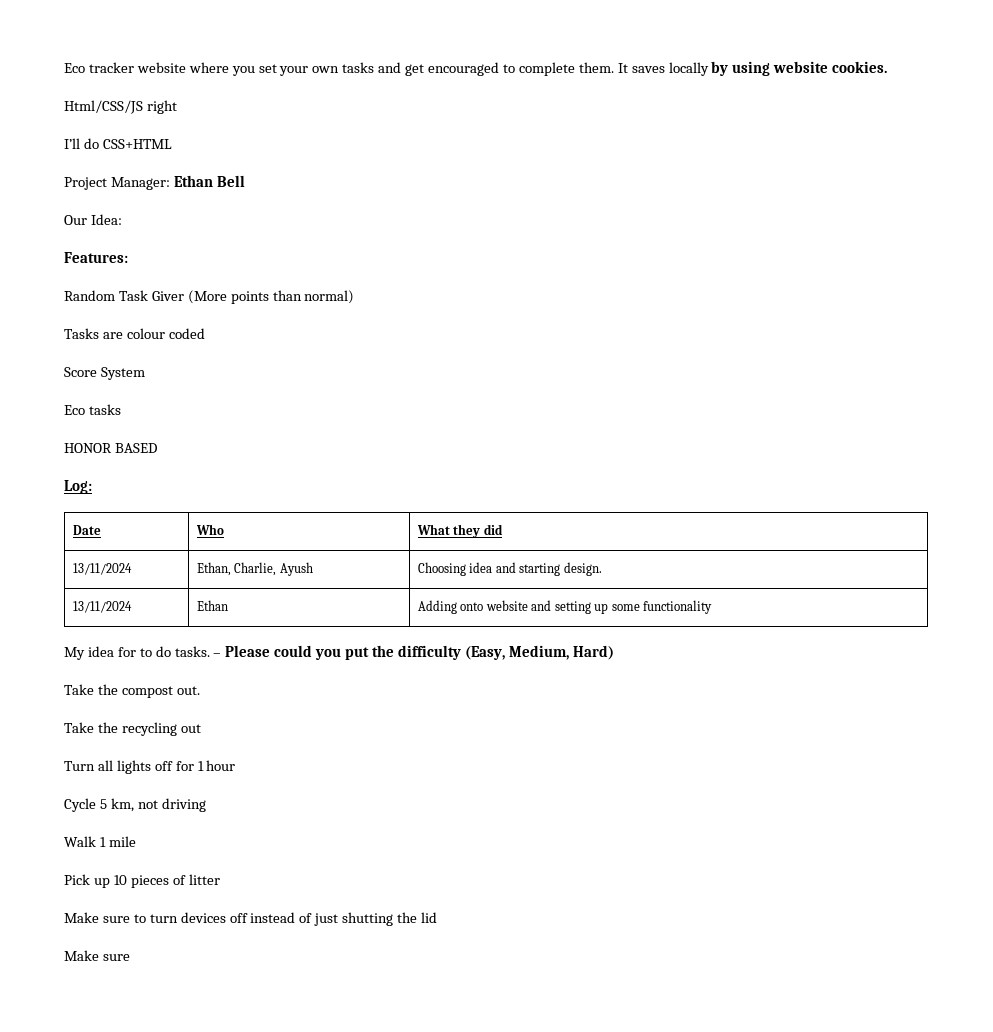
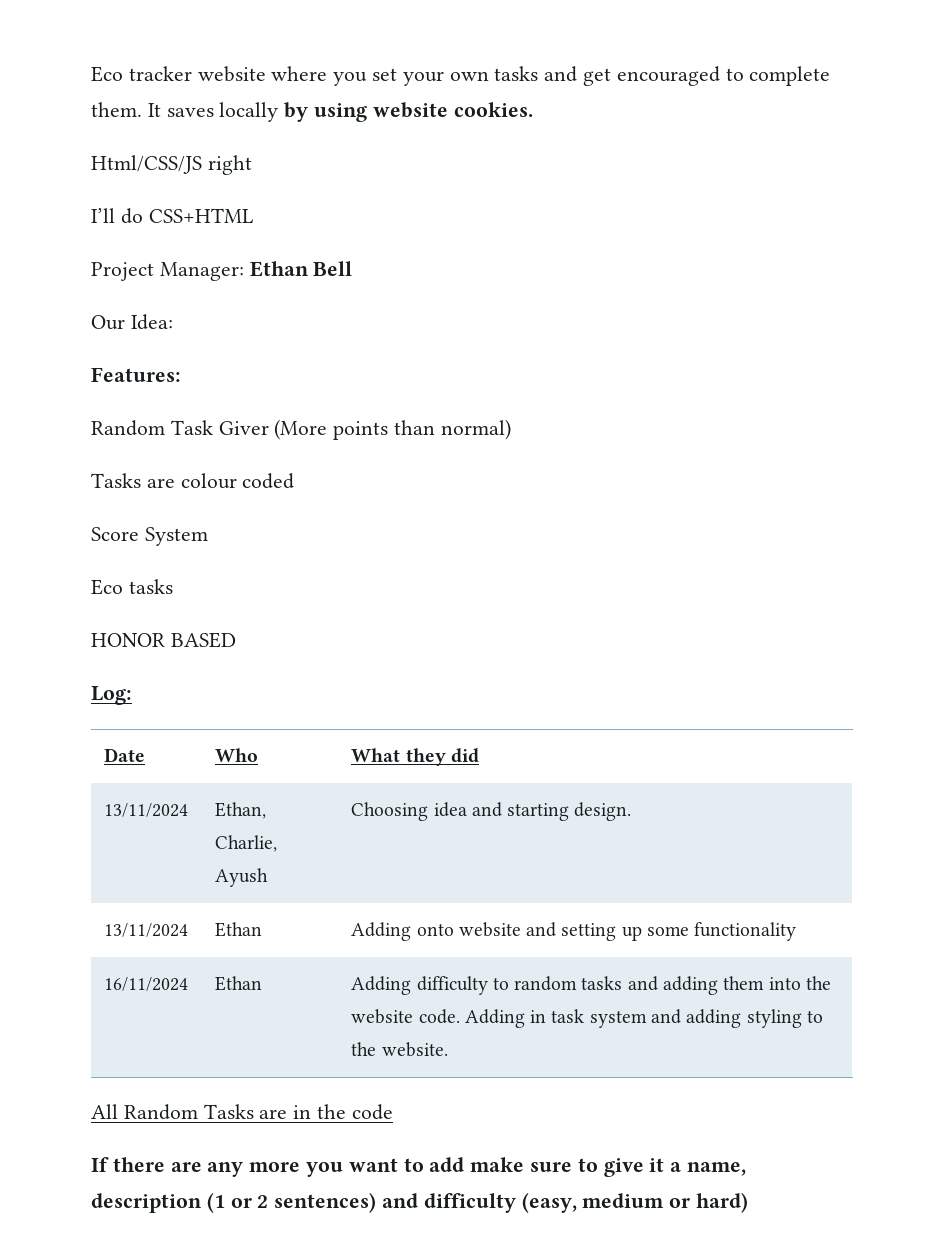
- My idea for to do tasks. – Please could you put the difficulty (Easy, Medium, Hard)
- Take the compost out.
- Take the recycling out
- Turn all lights off for 1 hour
- Cycle 5 km, not driving
- Walk 1 mile
- Pick up 10 pieces of litter
- Make sure to turn devices off instead of just shutting the lid
- Make sure
+ 16/11/2024 | Ethan | Adding difficulty to random tasks and adding them into the website code. Adding in task system and adding styling to the website.
+ All Random Tasks are in the code
+ If there are any more you want to add make sure to give it a name, description (1 or 2 sentences) and difficulty (easy, medium or hard)

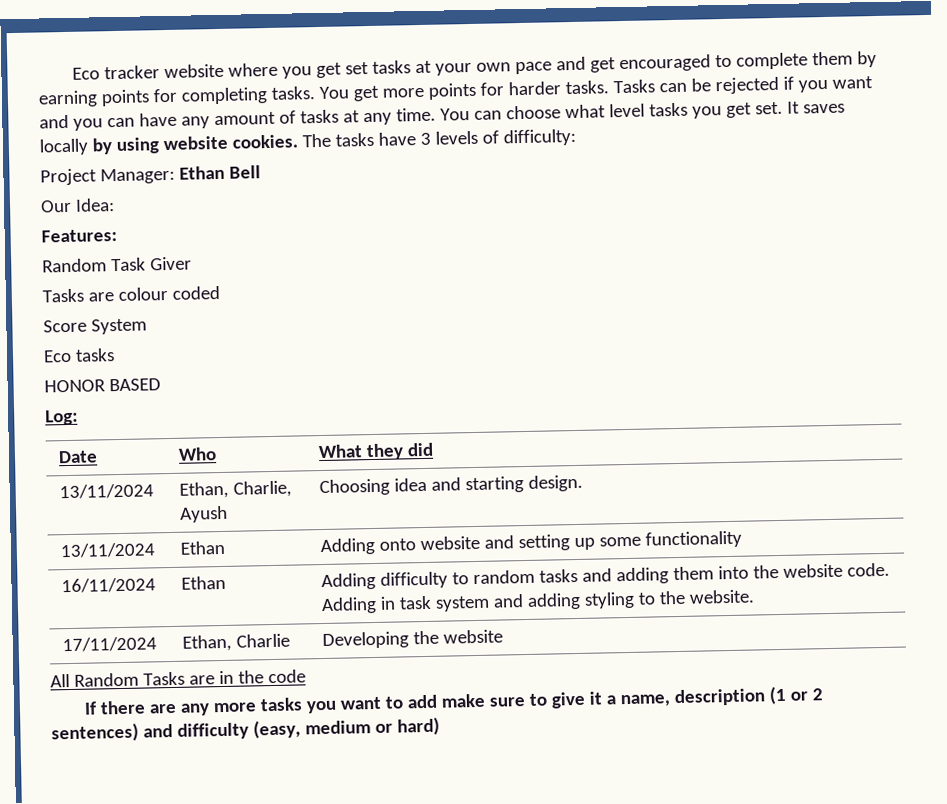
- Eco tracker website where you set your own tasks and get encouraged to complete them.
+ Eco tracker website where you get set tasks at your own pace and get encouraged to complete them by earning points for completing tasks. You get more points for harder tasks. Tasks can be rejected if you want and you can have any amount of tasks at any time. You can choose what level tasks you get set.
- It saves locally by using website cookies.
- Html/CSS/JS right
- I’ll do CSS+HTML
+ It saves locally by using website cookies. The tasks have 3 levels of difficulty:
- Random Task Giver (More points than normal)
+ Random Task Giver
+ 17/11/2024 | Ethan, Charlie | Developing the website
- If there are any more you want to add make sure to give it a name, description (1 or 2 sentences) and difficulty (easy, medium or hard)
+ If there are any more tasks you want to add make sure to give it a name, description (1 or 2 sentences) and difficulty (easy, medium or hard)

